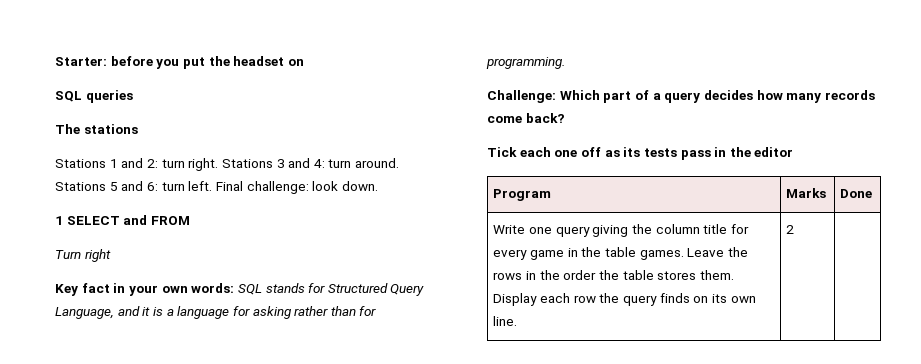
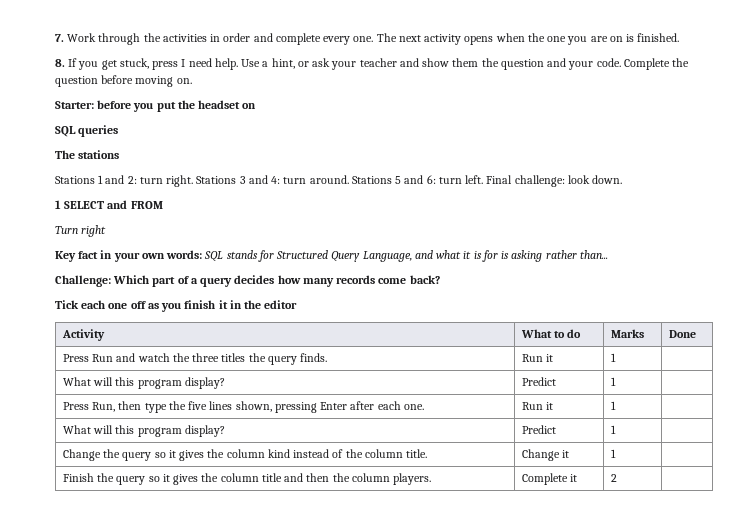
+ 7. Work through the activities in order and complete every one. The next activity opens when the one you are on is finished.
+ 8. If you get stuck, press I need help. Use a hint, or ask your teacher and show them the question and your code. Complete the question before moving on.
- Key fact in your own words: SQL stands for Structured Query Language, and it is a language for asking rather than for programming.
+ Key fact in your own words: SQL stands for Structured Query Language, and what it is for is asking rather than...
- Tick each one off as its tests pass in the editor
+ Tick each one off as you finish it in the editor
- Program | Marks | Done
- Write one query giving the column title for every game in the table games. Leave the rows in the order the table stores them. Display each row the query finds on its own line. | 2 |
+ Activity | What to do | Marks | Done
+ Press Run and watch the three titles the query finds. | Run it | 1 |
+ What will this program display? | Predict | 1 |
+ Press Run, then type the five lines shown, pressing Enter after each one. | Run it | 1 |
+ What will this program display? | Predict | 1 |
+ Change the query so it gives the column kind instead of the column title. | Change it | 1 |
+ Finish the query so it gives the column title and then the column players. | Complete it | 2 |

